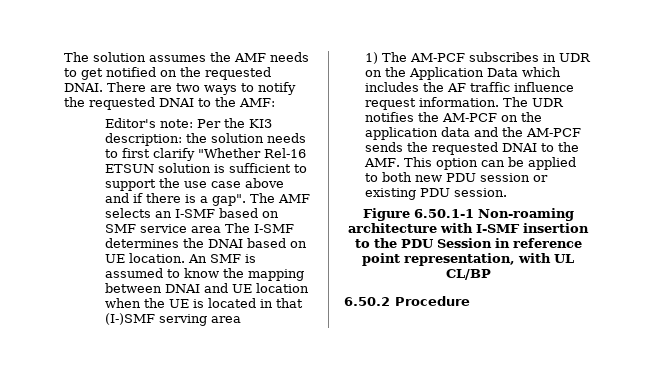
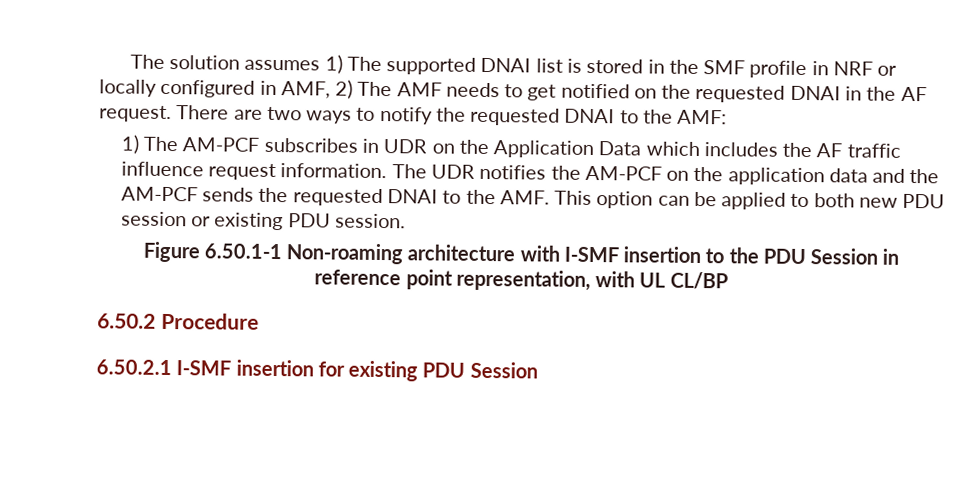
- The solution assumes the AMF needs to get notified on the requested DNAI.
+ The solution assumes 1) The supported DNAI list is stored in the SMF profile in NRF or locally configured in AMF, 2) The AMF needs to get notified on the requested DNAI in the AF request.
- Editor's note: Per the KI3 description: the solution needs to first clarify "Whether Rel-16 ETSUN solution is sufficient to support the use case above and if there is a gap". The AMF selects an I-SMF based on SMF service area The I-SMF determines the DNAI based on UE location. An SMF is assumed to know the mapping between DNAI and UE location when the UE is located in that (I-)SMF serving area
+ 6.50.2.1 I-SMF insertion for existing PDU Session

